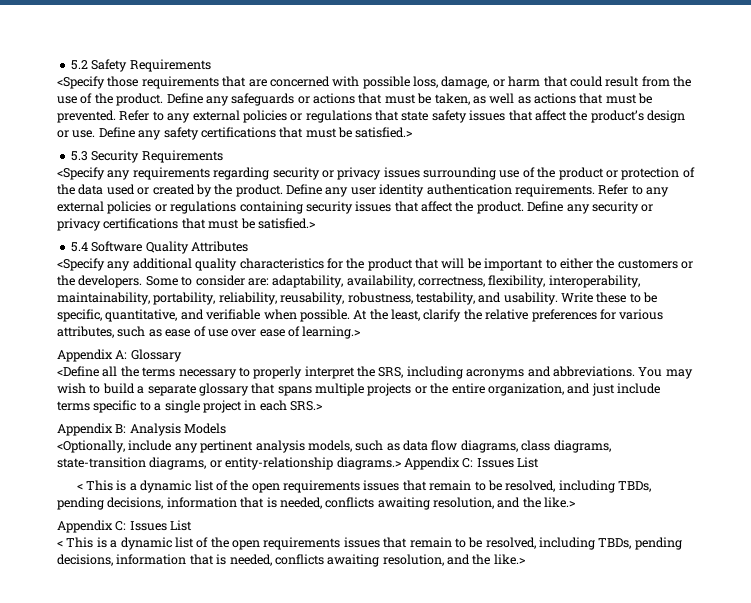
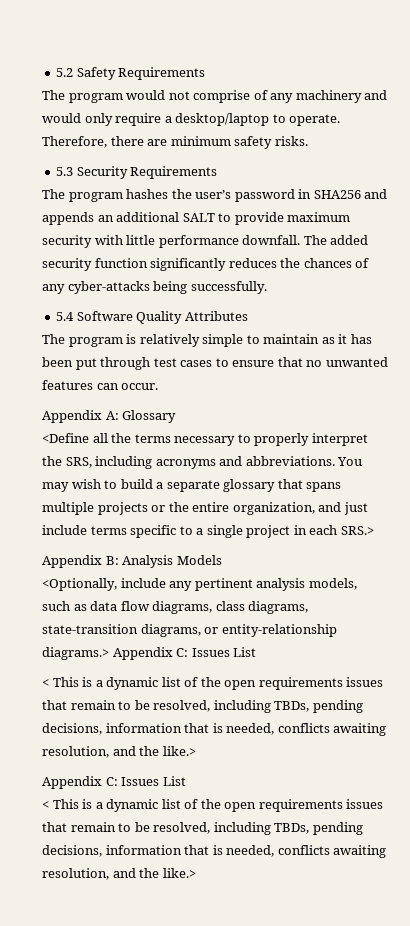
- <Specify those requirements that are concerned with possible loss, damage, or harm that could result from the use of the product. Define any safeguards or actions that must be taken, as well as actions that must be prevented. Refer to any external policies or regulations that state safety issues that affect the product’s design or use. Define any safety certifications that must be satisfied.>
+ The program would not comprise of any machinery and would only require a desktop/laptop to operate. Therefore, there are minimum safety risks.
  5.3 Security Requirements
- <Specify any requirements regarding security or privacy issues surrounding use of the product or protection of the data used or created by the product. Define any user identity authentication requirements. Refer to any external policies or regulations containing security issues that affect the product. Define any security or privacy certifications that must be satisfied.>
+ The program hashes the user’s password in SHA256 and appends an additional SALT to provide maximum security with little performance downfall. The added security function significantly reduces the chances of any cyber-attacks being successfully.
  5.4 Software Quality Attributes
- <Specify any additional quality characteristics for the product that will be important to either the customers or the developers. Some to consider are: adaptability, availability, correctness, flexibility, interoperability, maintainability, portability, reliability, reusability, robustness, testability, and usability. Write these to be specific, quantitative, and verifiable when possible. At the least, clarify the relative preferences for various attributes, such as ease of use over ease of learning.>
+ The program is relatively simple to maintain as it has been put through test cases to ensure that no unwanted features can occur.

